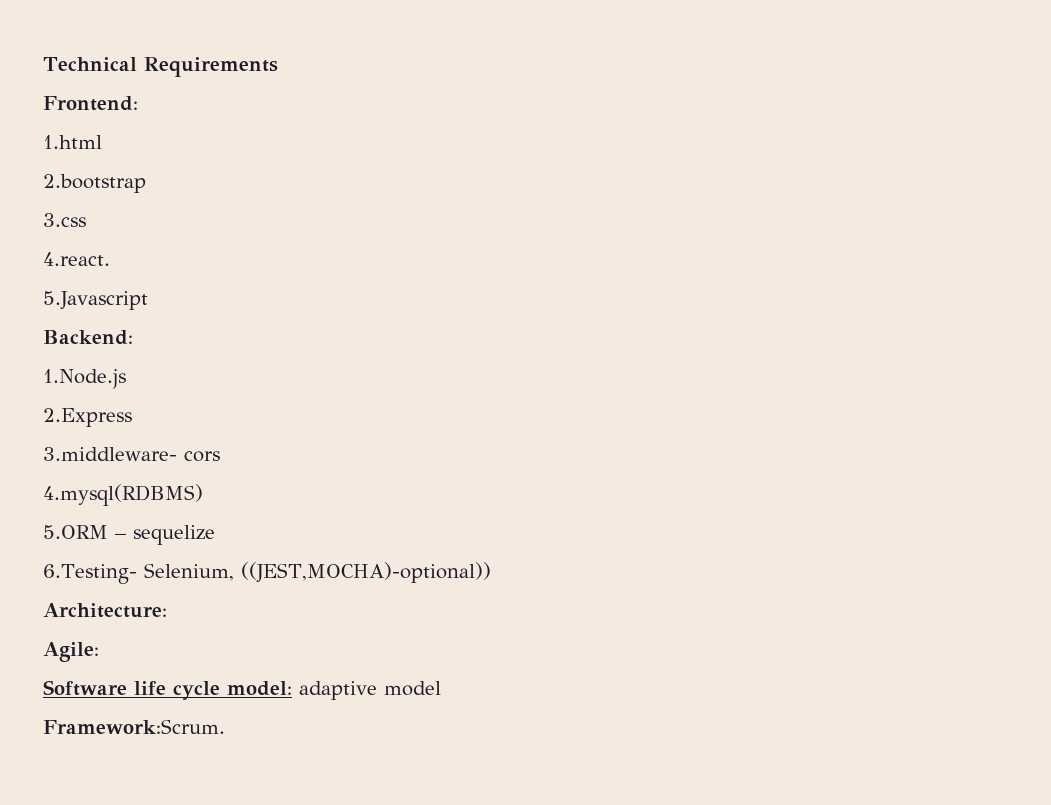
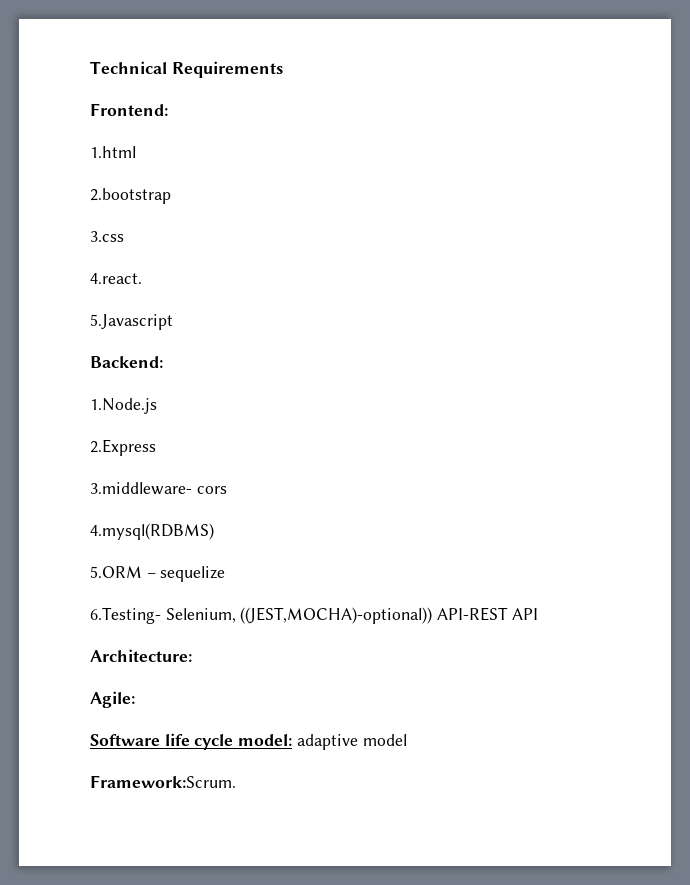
- 6.Testing- Selenium, ((JEST,MOCHA)-optional))
+ 6.Testing- Selenium, ((JEST,MOCHA)-optional)) API-REST API

